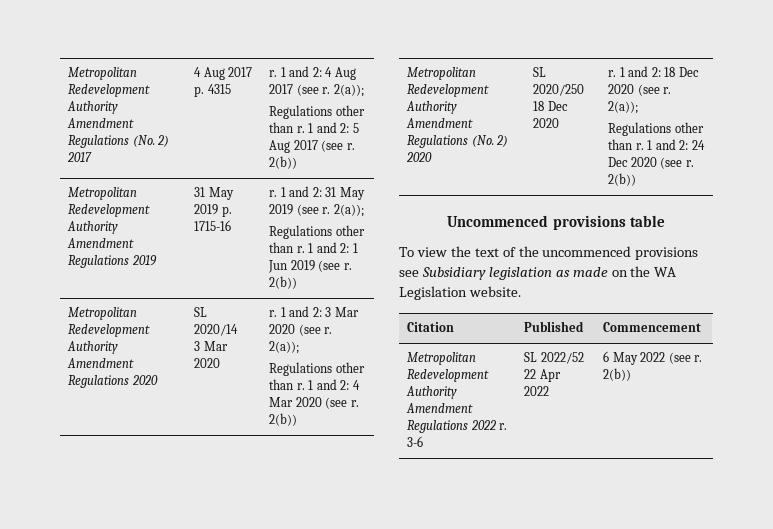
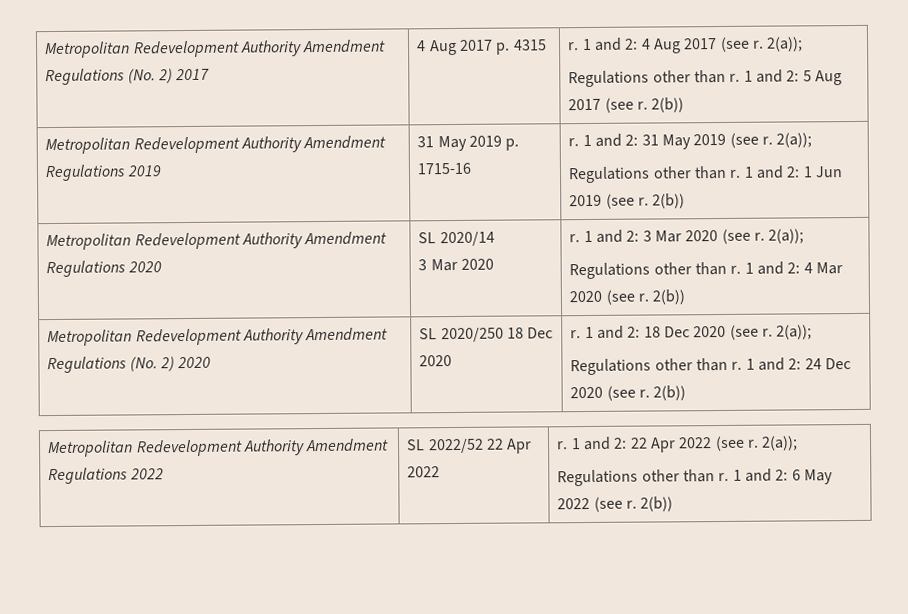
- Uncommenced provisions table
- To view the text of the uncommenced provisions see Subsidiary legislation as made on the WA Legislation website.
- Citation | Published | Commencement
- Metropolitan Redevelopment Authority Amendment Regulations 2022 r. 3-6 | SL 2022/52 22 Apr 2022 | 6 May 2022 (see r. 2(b))
+ Metropolitan Redevelopment Authority Amendment Regulations 2022 | SL 2022/52 22 Apr 2022 | r. 1 and 2: 22 Apr 2022 (see r. 2(a));
+ Regulations other than r. 1 and 2: 6 May 2022 (see r. 2(b))

